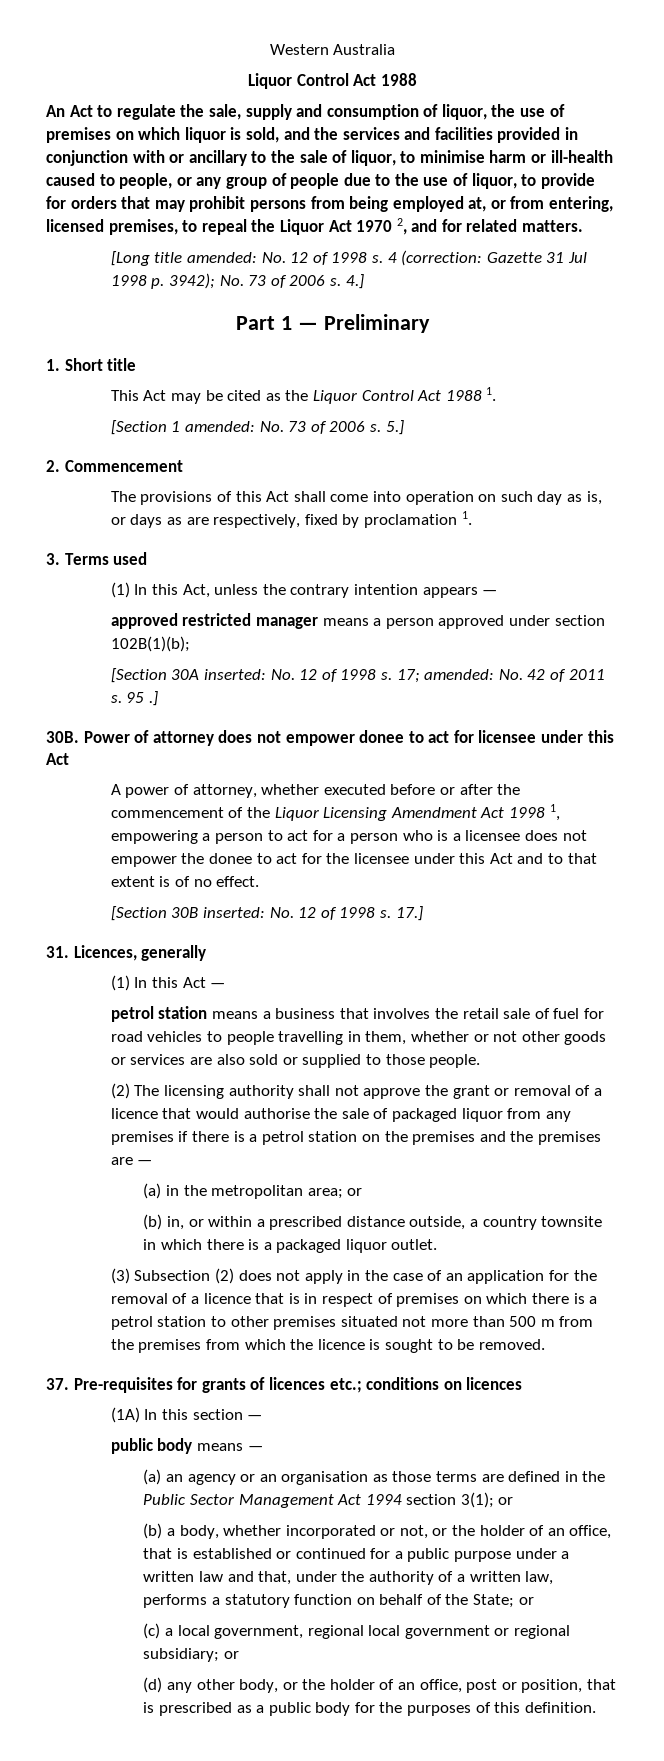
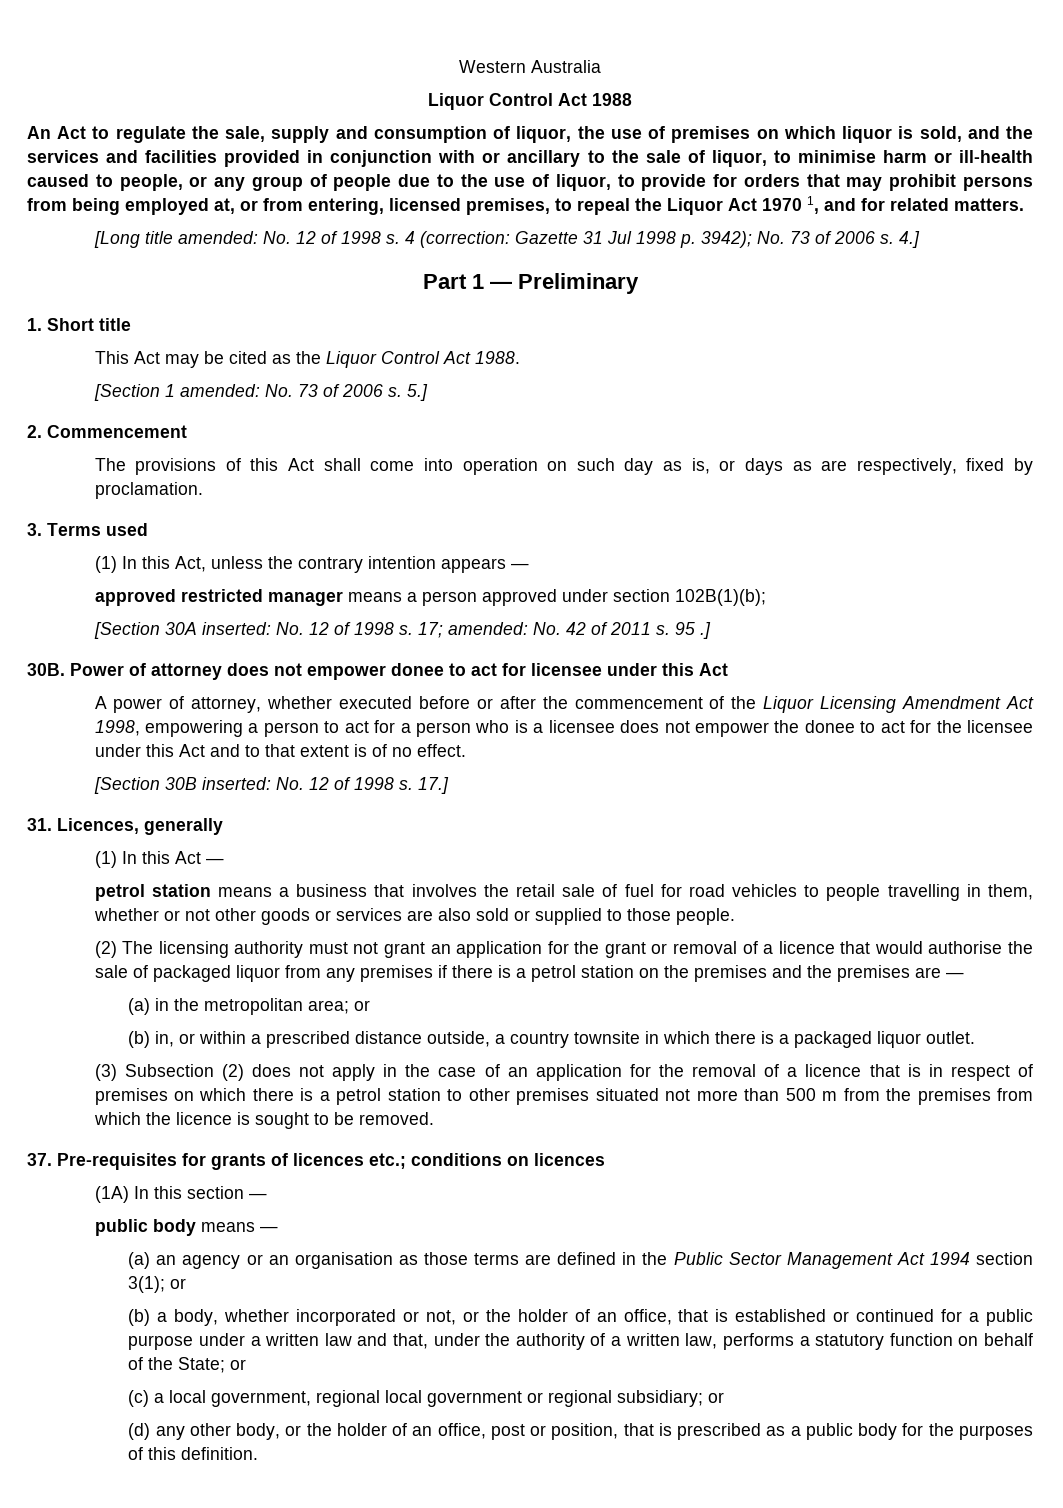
- An Act to regulate the sale, supply and consumption of liquor, the use of premises on which liquor is sold, and the services and facilities provided in conjunction with or ancillary to the sale of liquor, to minimise harm or ill-health caused to people, or any group of people due to the use of liquor, to provide for orders that may prohibit persons from being employed at, or from entering, licensed premises, to repeal the Liquor Act 1970 2, and for related matters.
+ An Act to regulate the sale, supply and consumption of liquor, the use of premises on which liquor is sold, and the services and facilities provided in conjunction with or ancillary to the sale of liquor, to minimise harm or ill-health caused to people, or any group of people due to the use of liquor, to provide for orders that may prohibit persons from being employed at, or from entering, licensed premises, to repeal the Liquor Act 1970 1, and for related matters.
- This Act may be cited as the Liquor Control Act 1988 1.
+ This Act may be cited as the Liquor Control Act 1988.
- The provisions of this Act shall come into operation on such day as is, or days as are respectively, fixed by proclamation 1.
+ The provisions of this Act shall come into operation on such day as is, or days as are respectively, fixed by proclamation.
- A power of attorney, whether executed before or after the commencement of the Liquor Licensing Amendment Act 1998 1, empowering a person to act for a person who is a licensee does not empower the donee to act for the licensee under this Act and to that extent is of no effect.
+ A power of attorney, whether executed before or after the commencement of the Liquor Licensing Amendment Act 1998, empowering a person to act for a person who is a licensee does not empower the donee to act for the licensee under this Act and to that extent is of no effect.
- (2) The licensing authority shall not approve the grant or removal of a licence that would authorise the sale of packaged liquor from any premises if there is a petrol station on the premises and the premises are —
+ (2) The licensing authority must not grant an application for the grant or removal of a licence that would authorise the sale of packaged liquor from any premises if there is a petrol station on the premises and the premises are —

